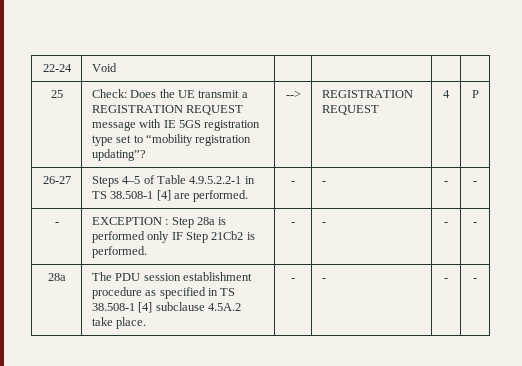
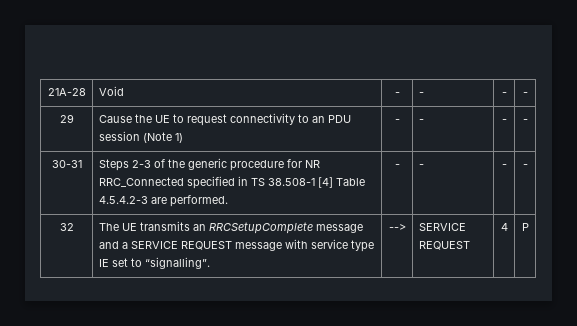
- 22-24 | Void | | | |
- 25 | Check: Does the UE transmit a REGISTRATION REQUEST message with IE 5GS registration type set to “mobility registration updating”? | --> | REGISTRATION REQUEST | 4 | P
- 26-27 | Steps 4–5 of Table 4.9.5.2.2-1 in TS 38.508-1 [4] are performed. | - | - | - | -
+ 21A-28 | Void | - | - | - | -
+ 29 | Cause the UE to request connectivity to an PDU session (Note 1) | - | - | - | -
+ 30-31 | Steps 2-3 of the generic procedure for NR RRC_Connected specified in TS 38.508-1 [4] Table 4.5.4.2-3 are performed. | - | - | - | -
- - | EXCEPTION : Step 28a is performed only IF Step 21Cb2 is performed. | - | - | - | -
- 28a | The PDU session establishment procedure as specified in TS 38.508-1 [4] subclause 4.5A.2 take place. | - | - | - | -
+ 32 | The UE transmits an RRCSetupComplete message and a SERVICE REQUEST message with service type IE set to “signalling”. | --> | SERVICE REQUEST | 4 | P

